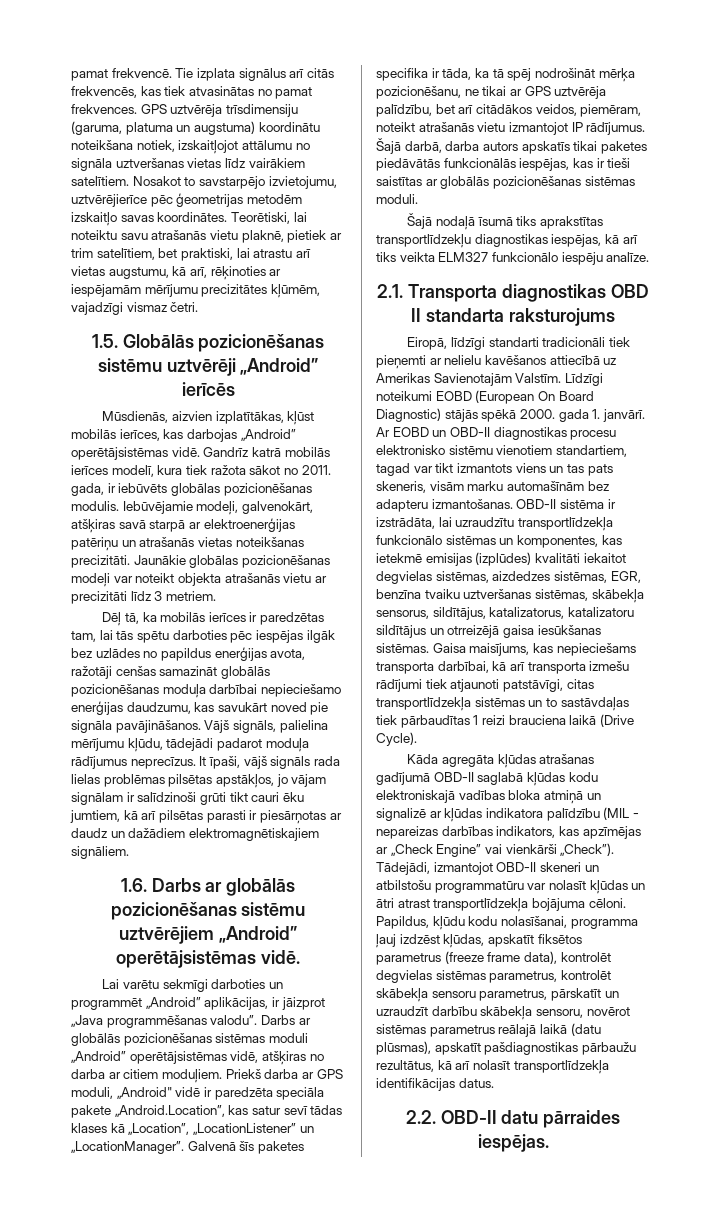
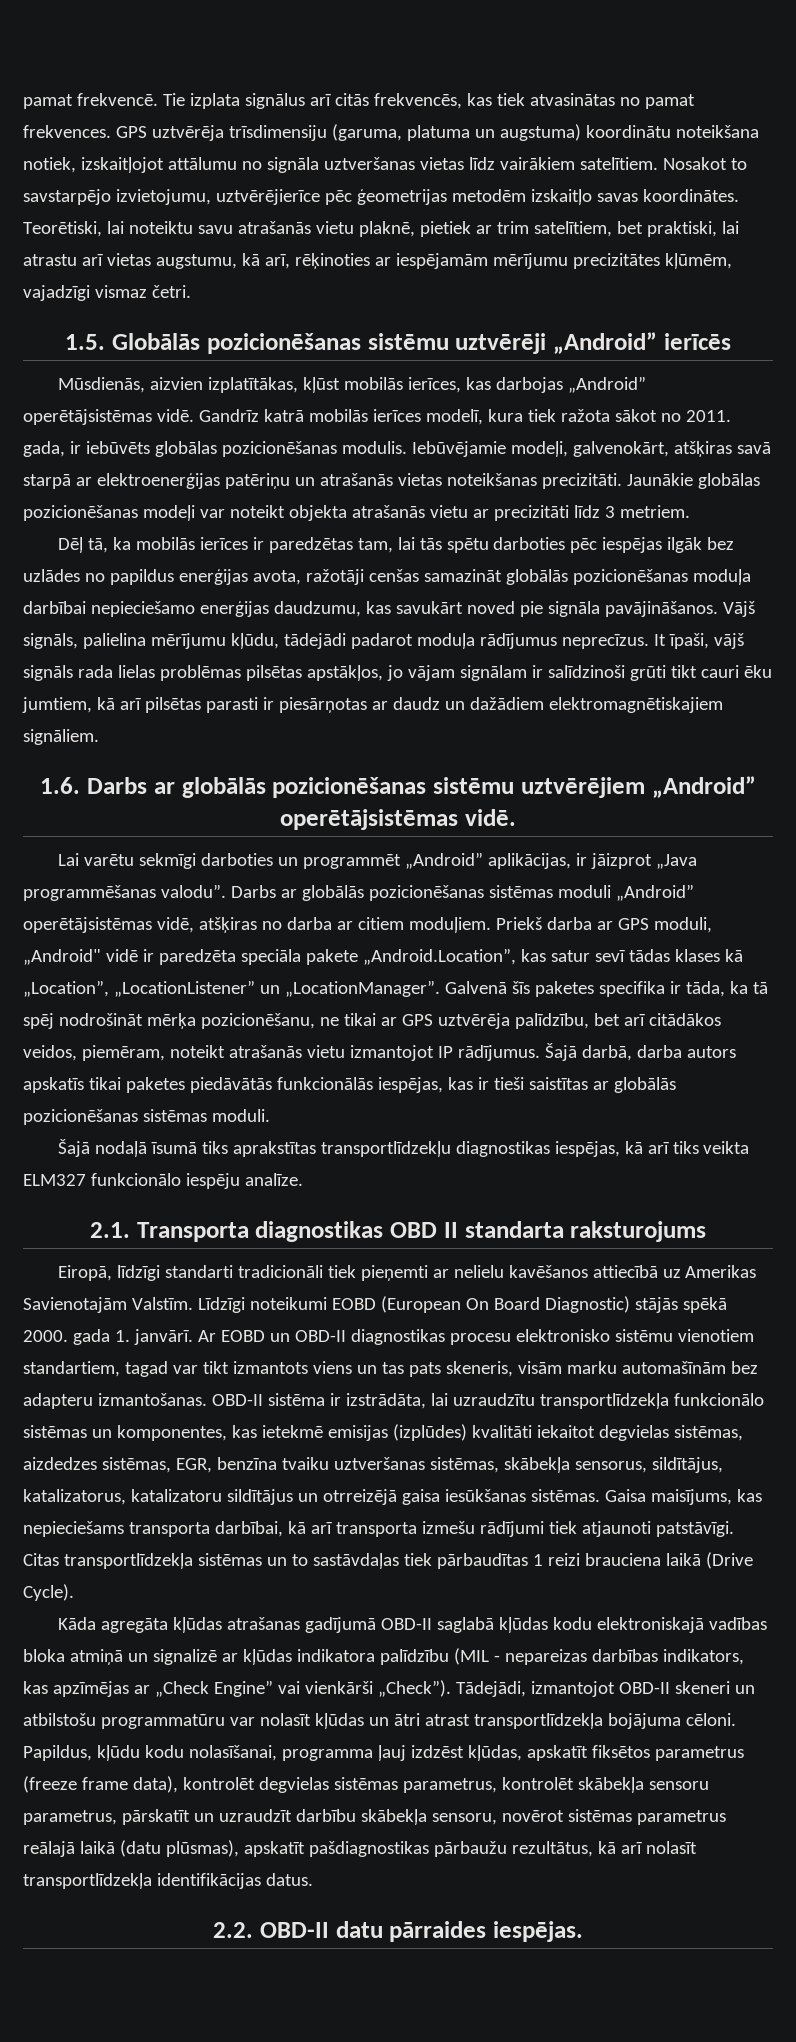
- Gaisa maisījums, kas nepieciešams transporta darbībai, kā arī transporta izmešu rādījumi tiek atjaunoti patstāvīgi, citas transportlīdzekļa sistēmas un to sastāvdaļas tiek pārbaudītas 1 reizi brauciena laikā (Drive Cycle).
+ Gaisa maisījums, kas nepieciešams transporta darbībai, kā arī transporta izmešu rādījumi tiek atjaunoti patstāvīgi. Citas transportlīdzekļa sistēmas un to sastāvdaļas tiek pārbaudītas 1 reizi brauciena laikā (Drive Cycle).

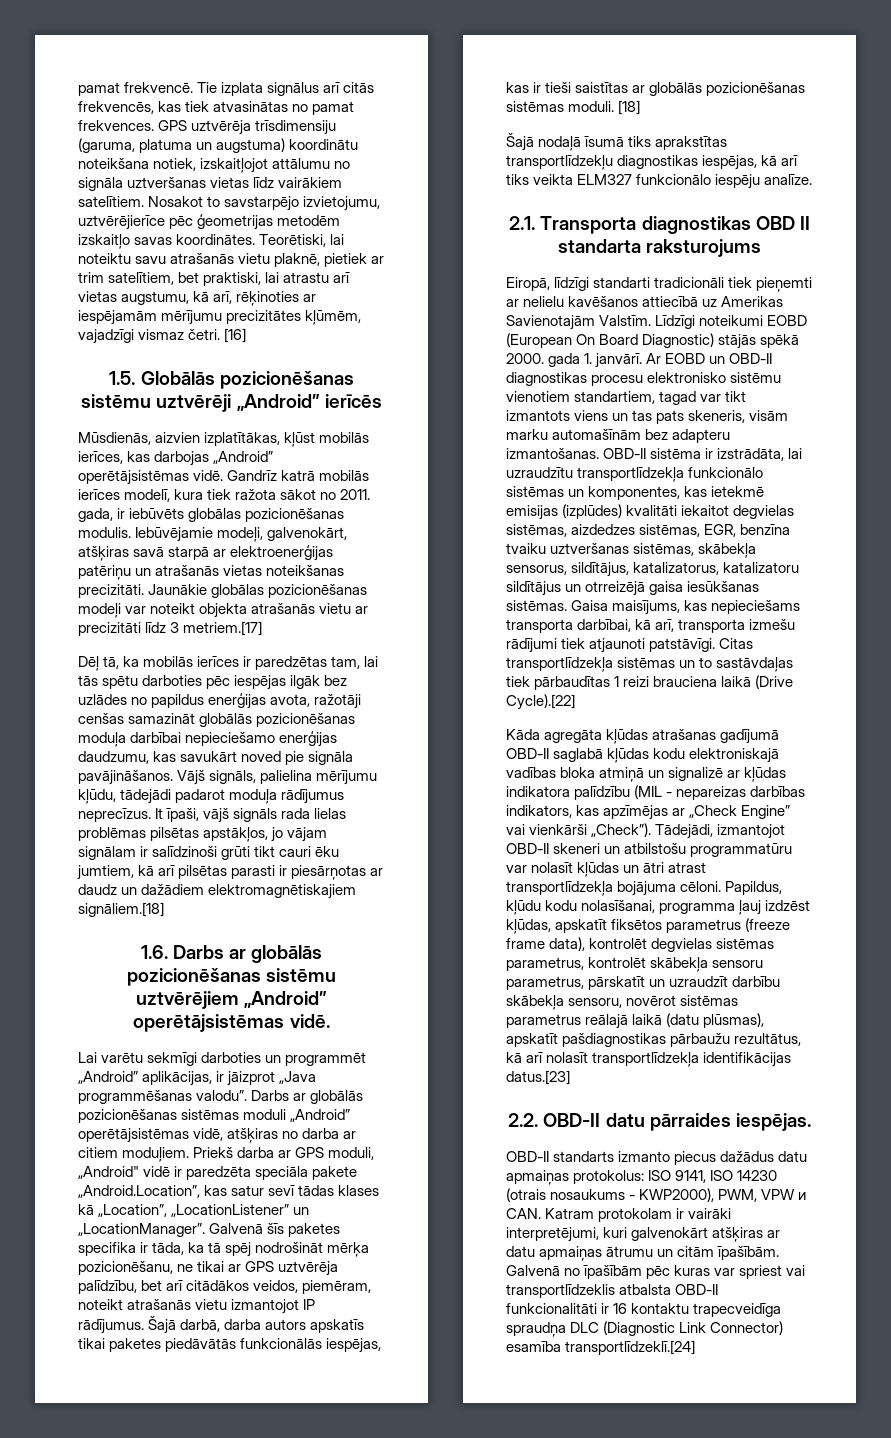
+ [16]
- Jaunākie globālas pozicionēšanas modeļi var noteikt objekta atrašanās vietu ar precizitāti līdz 3 metriem.
+ Jaunākie globālas pozicionēšanas modeļi var noteikt objekta atrašanās vietu ar precizitāti līdz 3 metriem.[17]
- It īpaši, vājš signāls rada lielas problēmas pilsētas apstākļos, jo vājam signālam ir salīdzinoši grūti tikt cauri ēku jumtiem, kā arī pilsētas parasti ir piesārņotas ar daudz un dažādiem elektromagnētiskajiem signāliem.
+ It īpaši, vājš signāls rada lielas problēmas pilsētas apstākļos, jo vājam signālam ir salīdzinoši grūti tikt cauri ēku jumtiem, kā arī pilsētas parasti ir piesārņotas ar daudz un dažādiem elektromagnētiskajiem signāliem.[18]
+ [18]
- Gaisa maisījums, kas nepieciešams transporta darbībai, kā arī transporta izmešu rādījumi tiek atjaunoti patstāvīgi.
+ Gaisa maisījums, kas nepieciešams transporta darbībai, kā arī, transporta izmešu rādījumi tiek atjaunoti patstāvīgi.
- Citas transportlīdzekļa sistēmas un to sastāvdaļas tiek pārbaudītas 1 reizi brauciena laikā (Drive Cycle).
+ Citas transportlīdzekļa sistēmas un to sastāvdaļas tiek pārbaudītas 1 reizi brauciena laikā (Drive Cycle).[22]
- Papildus, kļūdu kodu nolasīšanai, programma ļauj izdzēst kļūdas, apskatīt fiksētos parametrus (freeze frame data), kontrolēt degvielas sistēmas parametrus, kontrolēt skābekļa sensoru parametrus, pārskatīt un uzraudzīt darbību skābekļa sensoru, novērot sistēmas parametrus reālajā laikā (datu plūsmas), apskatīt pašdiagnostikas pārbaužu rezultātus, kā arī nolasīt transportlīdzekļa identifikācijas datus.
+ Papildus, kļūdu kodu nolasīšanai, programma ļauj izdzēst kļūdas, apskatīt fiksētos parametrus (freeze frame data), kontrolēt degvielas sistēmas parametrus, kontrolēt skābekļa sensoru parametrus, pārskatīt un uzraudzīt darbību skābekļa sensoru, novērot sistēmas parametrus reālajā laikā (datu plūsmas), apskatīt pašdiagnostikas pārbaužu rezultātus, kā arī nolasīt transportlīdzekļa identifikācijas datus.[23]
+ OBD-II standarts izmanto piecus dažādus datu apmaiņas protokolus: ISO 9141, ISO 14230 (otrais nosaukums - KWP2000), PWM, VPW и CAN. Katram protokolam ir vairāki interpretējumi, kuri galvenokārt atšķiras ar datu apmaiņas ātrumu un citām īpašībām. Galvenā no īpašībām pēc kuras var spriest vai transportlīdzeklis atbalsta OBD-II funkcionalitāti ir 16 kontaktu trapecveidīga spraudņa DLC (Diagnostic Link Connector) esamība transportlīdzeklī.[24]

